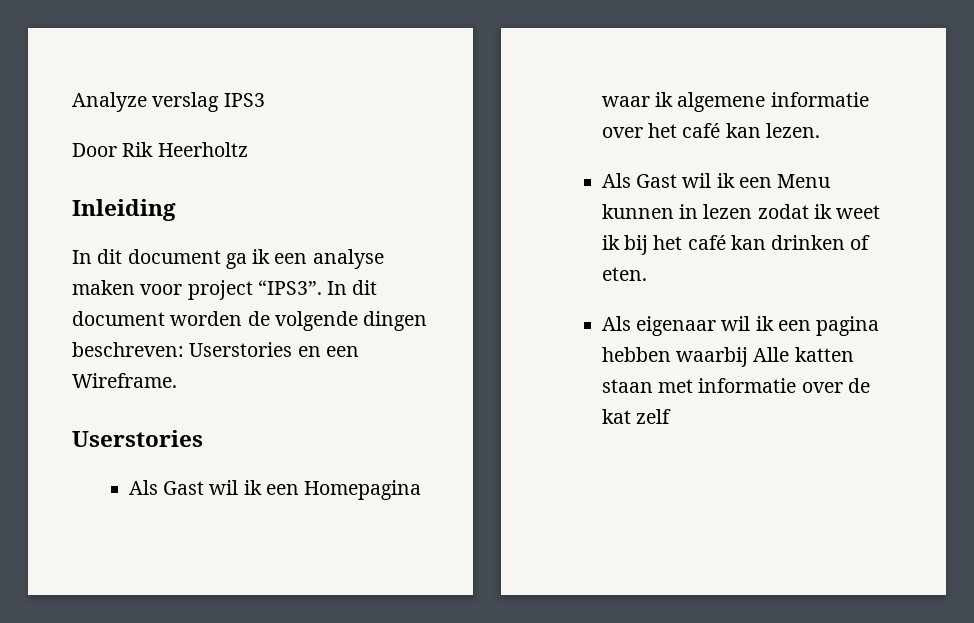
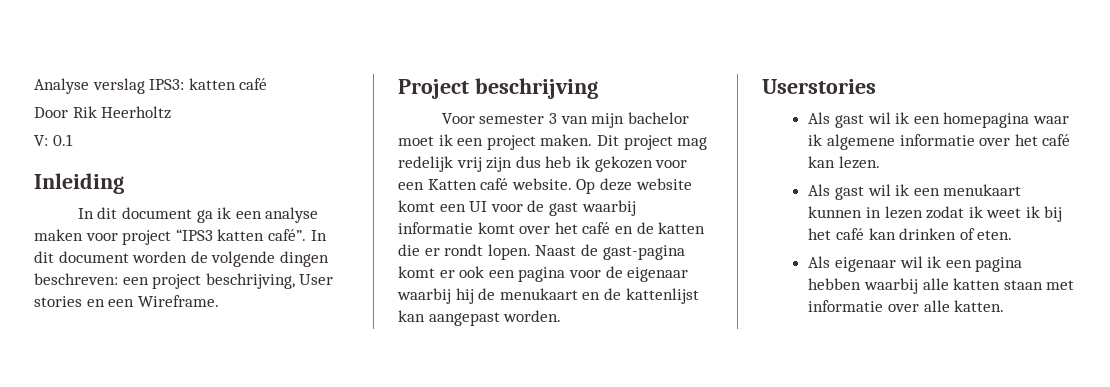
- Analyze verslag IPS3
+ Analyse verslag IPS3: katten café
+ V: 0.1
- In dit document ga ik een analyse maken voor project “IPS3”.
+ In dit document ga ik een analyse maken voor project “IPS3 katten café”.
- In dit document worden de volgende dingen beschreven: Userstories en een Wireframe.
+ In dit document worden de volgende dingen beschreven: een project beschrijving, User stories en een Wireframe.
+ Project beschrijving
+ Voor semester 3 van mijn bachelor moet ik een project maken. Dit project mag redelijk vrij zijn dus heb ik gekozen voor een Katten café website. Op deze website komt een UI voor de gast waarbij informatie komt over het café en de katten die er rondt lopen. Naast de gast-pagina komt er ook een pagina voor de eigenaar waarbij hij de menukaart en de kattenlijst kan aangepast worden.
- Als Gast wil ik een Homepagina waar ik algemene informatie over het café kan lezen.
+ Als gast wil ik een homepagina waar ik algemene informatie over het café kan lezen.
- Als Gast wil ik een Menu kunnen in lezen zodat ik weet ik bij het café kan drinken of eten.
+ Als gast wil ik een menukaart kunnen in lezen zodat ik weet ik bij het café kan drinken of eten.
- Als eigenaar wil ik een pagina hebben waarbij Alle katten staan met informatie over de kat zelf
+ Als eigenaar wil ik een pagina hebben waarbij alle katten staan met informatie over alle katten.

